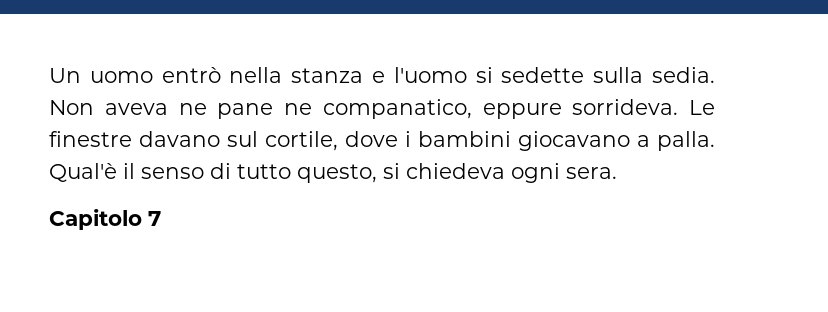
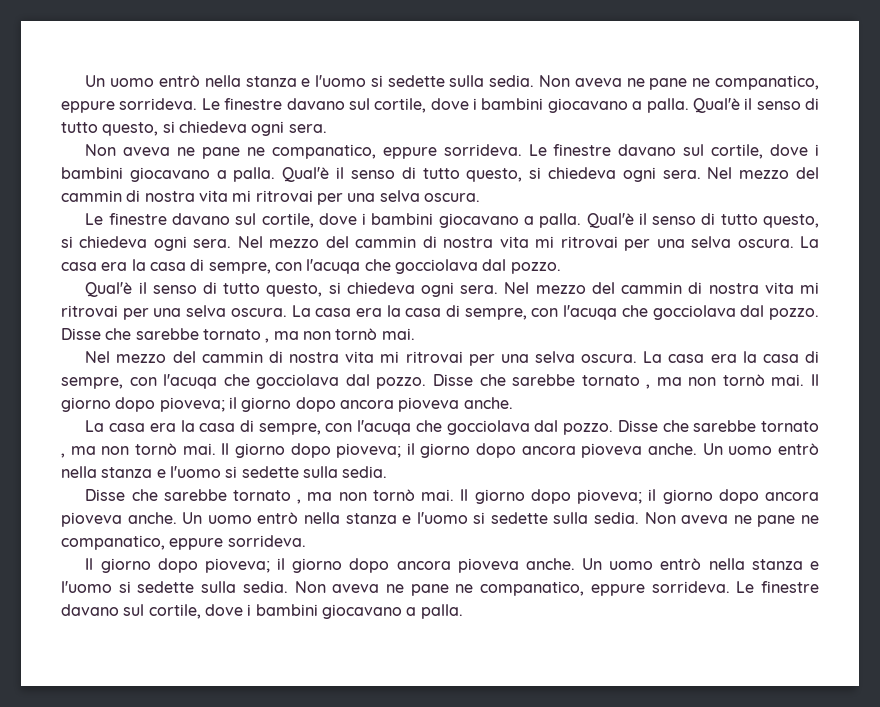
- Capitolo 7
+ Non aveva ne pane ne companatico, eppure sorrideva. Le finestre davano sul cortile, dove i bambini giocavano a palla. Qual'è il senso di tutto questo, si chiedeva ogni sera. Nel mezzo del cammin di nostra vita mi ritrovai per una selva oscura.
+ Le finestre davano sul cortile, dove i bambini giocavano a palla. Qual'è il senso di tutto questo, si chiedeva ogni sera. Nel mezzo del cammin di nostra vita mi ritrovai per una selva oscura. La casa era la casa di sempre, con l'acuqa che gocciolava dal pozzo.
+ Qual'è il senso di tutto questo, si chiedeva ogni sera. Nel mezzo del cammin di nostra vita mi ritrovai per una selva oscura. La casa era la casa di sempre, con l'acuqa che gocciolava dal pozzo. Disse che sarebbe tornato , ma non tornò mai.
+ Nel mezzo del cammin di nostra vita mi ritrovai per una selva oscura. La casa era la casa di sempre, con l'acuqa che gocciolava dal pozzo. Disse che sarebbe tornato , ma non tornò mai. Il giorno dopo pioveva; il giorno dopo ancora pioveva anche.
+ La casa era la casa di sempre, con l'acuqa che gocciolava dal pozzo. Disse che sarebbe tornato , ma non tornò mai. Il giorno dopo pioveva; il giorno dopo ancora pioveva anche. Un uomo entrò nella stanza e l'uomo si sedette sulla sedia.
+ Disse che sarebbe tornato , ma non tornò mai. Il giorno dopo pioveva; il giorno dopo ancora pioveva anche. Un uomo entrò nella stanza e l'uomo si sedette sulla sedia. Non aveva ne pane ne companatico, eppure sorrideva.
+ Il giorno dopo pioveva; il giorno dopo ancora pioveva anche. Un uomo entrò nella stanza e l'uomo si sedette sulla sedia. Non aveva ne pane ne companatico, eppure sorrideva. Le finestre davano sul cortile, dove i bambini giocavano a palla.

